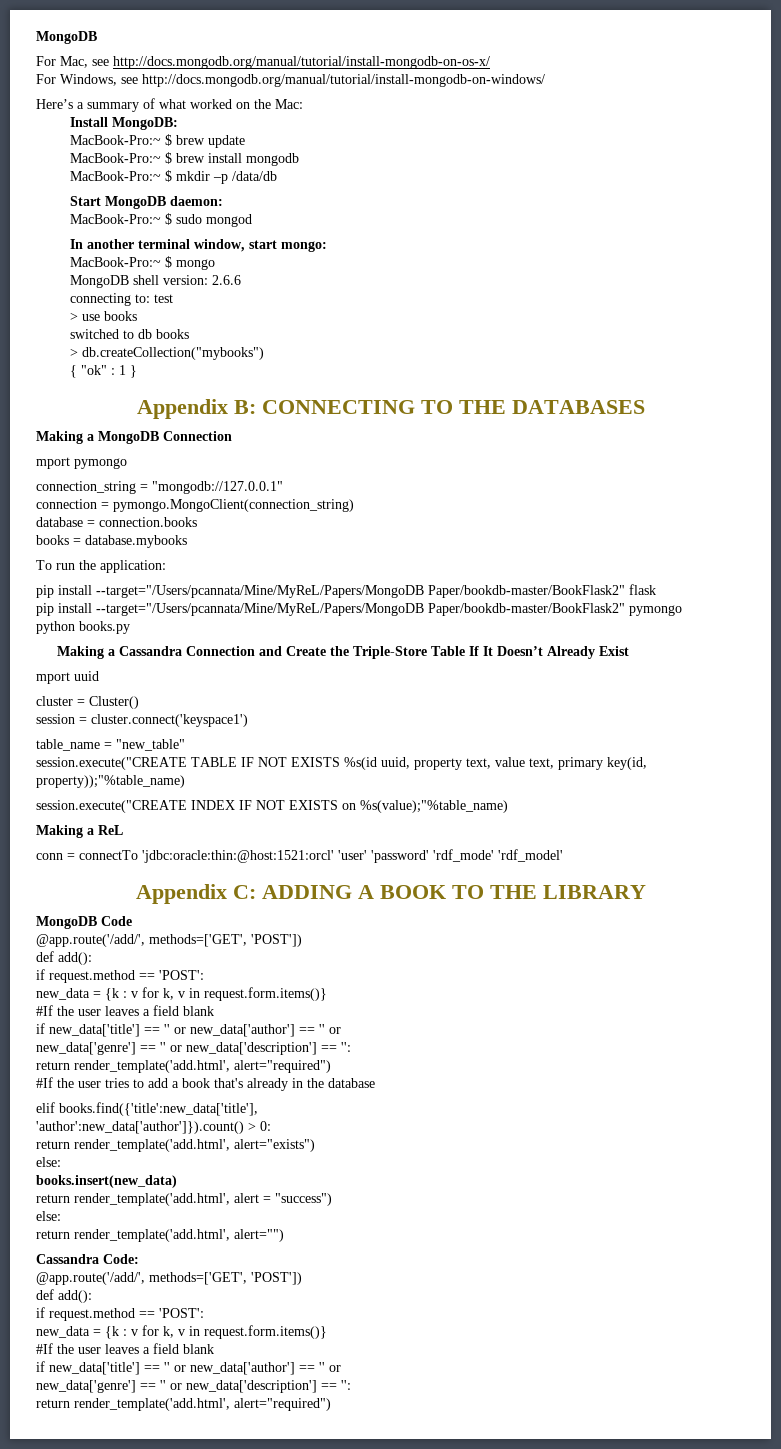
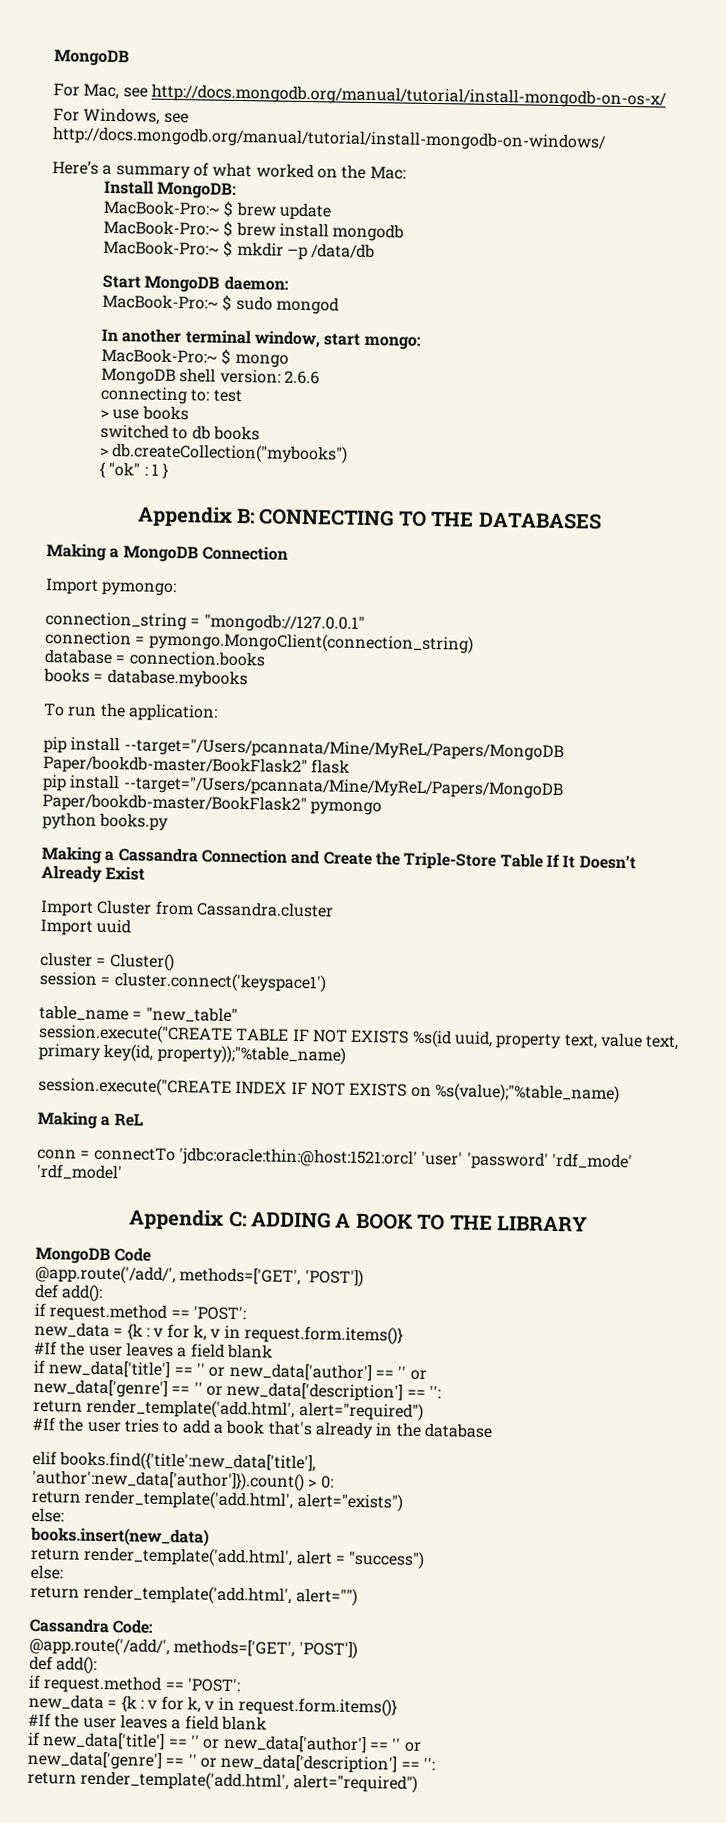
- mport pymongo
+ Import pymongo:
- mport uuid
+ Import Cluster from Cassandra.cluster
+ Import uuid

